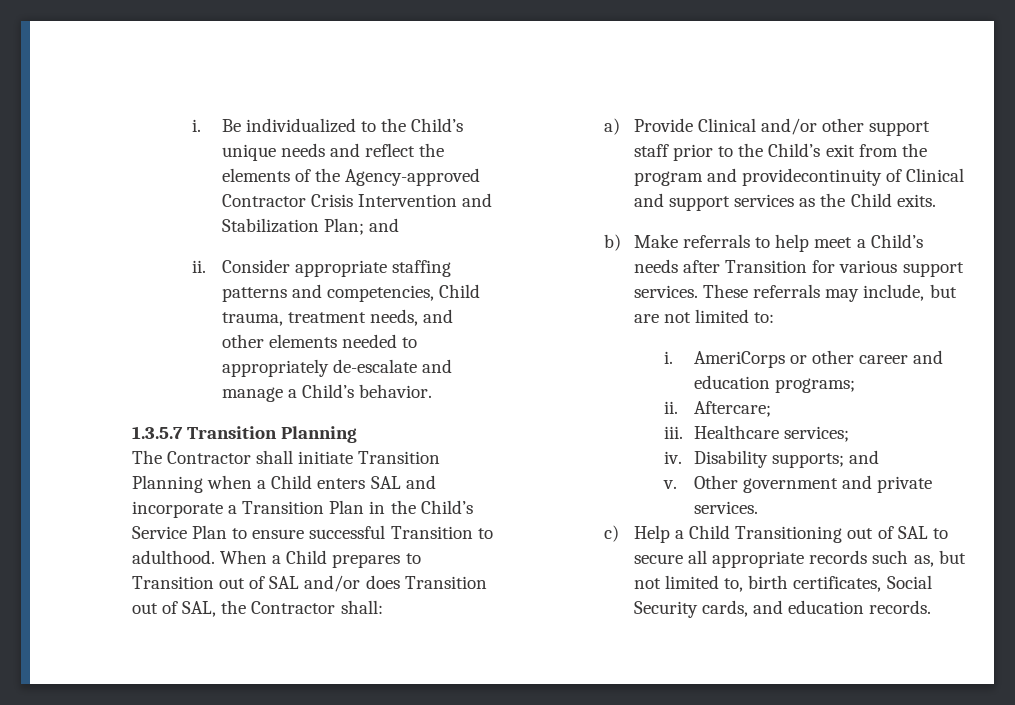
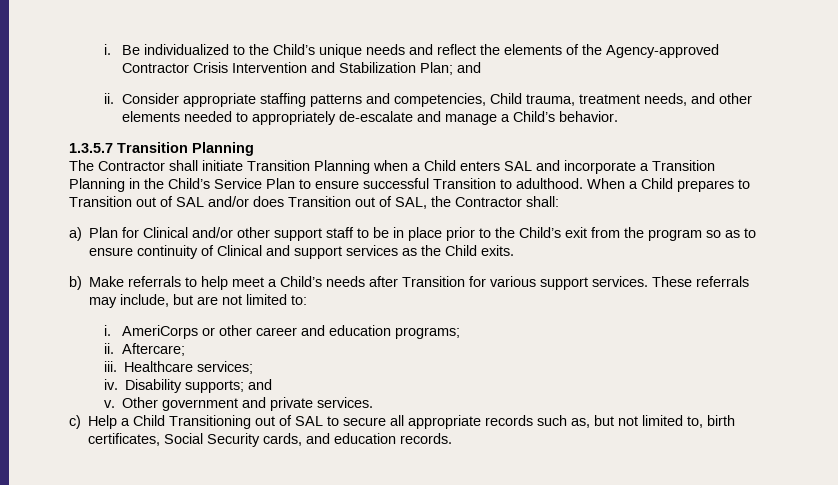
- The Contractor shall initiate Transition Planning when a Child enters SAL and incorporate a Transition Plan in the Child’s Service Plan to ensure successful Transition to adulthood.
+ The Contractor shall initiate Transition Planning when a Child enters SAL and incorporate a Transition Planning in the Child’s Service Plan to ensure successful Transition to adulthood.
- a) Provide Clinical and/or other support staff prior to the Child’s exit from the program and providecontinuity of Clinical and support services as the Child exits.
+ a) Plan for Clinical and/or other support staff to be in place prior to the Child’s exit from the program so as to ensure continuity of Clinical and support services as the Child exits.

